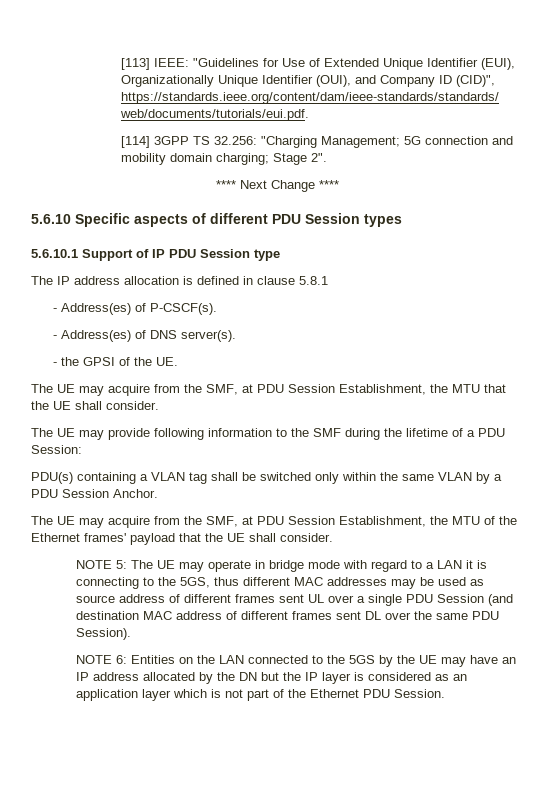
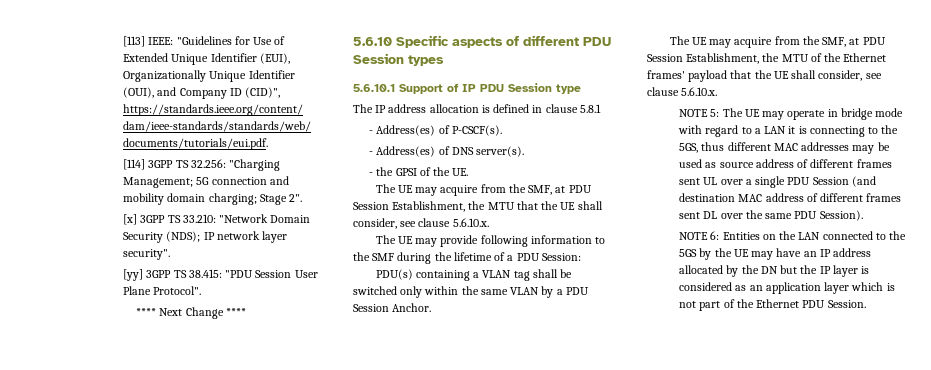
+ [x] 3GPP TS 33.210: "Network Domain Security (NDS); IP network layer security".
+ [yy] 3GPP TS 38.415: "PDU Session User Plane Protocol".
- The UE may acquire from the SMF, at PDU Session Establishment, the MTU that the UE shall consider.
+ The UE may acquire from the SMF, at PDU Session Establishment, the MTU that the UE shall consider, see clause 5.6.10.x.
- The UE may acquire from the SMF, at PDU Session Establishment, the MTU of the Ethernet frames' payload that the UE shall consider.
+ The UE may acquire from the SMF, at PDU Session Establishment, the MTU of the Ethernet frames' payload that the UE shall consider, see clause 5.6.10.x.

